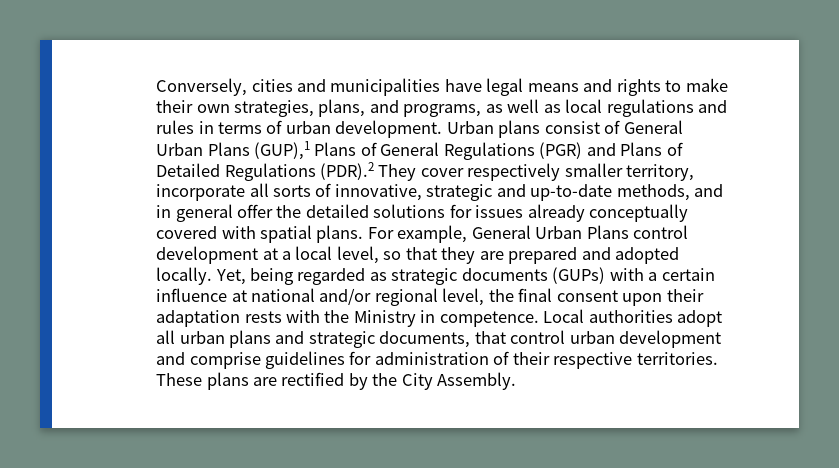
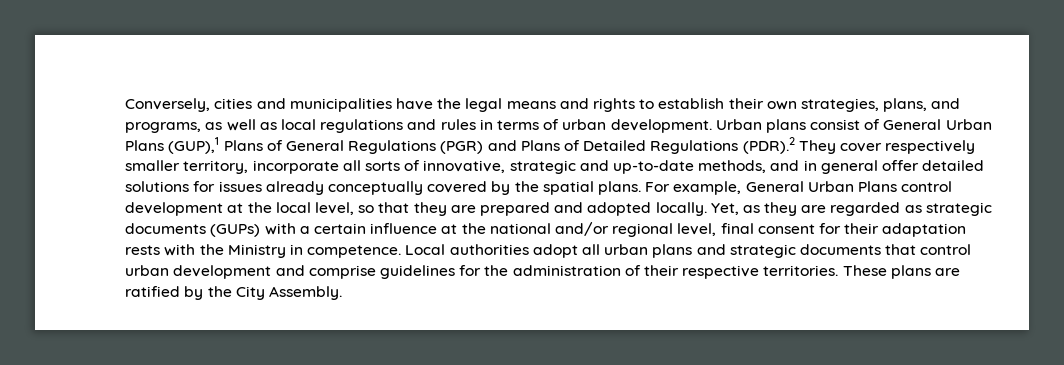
- Conversely, cities and municipalities have legal means and rights to make their own strategies, plans, and programs, as well as local regulations and rules in terms of urban development.
+ Conversely, cities and municipalities have the legal means and rights to establish their own strategies, plans, and programs, as well as local regulations and rules in terms of urban development.
- Urban plans consist of General Urban Plans (GUP),1 Plans of General Regulations (PGR) and Plans of Detailed Regulations (PDR).2 They cover respectively smaller territory, incorporate all sorts of innovative, strategic and up-to-date methods, and in general offer the detailed solutions for issues already conceptually covered with spatial plans.
+ Urban plans consist of General Urban Plans (GUP),1 Plans of General Regulations (PGR) and Plans of Detailed Regulations (PDR).2 They cover respectively smaller territory, incorporate all sorts of innovative, strategic and up-to-date methods, and in general offer detailed solutions for issues already conceptually covered by the spatial plans.
- For example, General Urban Plans control development at a local level, so that they are prepared and adopted locally.
+ For example, General Urban Plans control development at the local level, so that they are prepared and adopted locally.
- Yet, being regarded as strategic documents (GUPs) with a certain influence at national and/or regional level, the final consent upon their adaptation rests with the Ministry in competence.
+ Yet, as they are regarded as strategic documents (GUPs) with a certain influence at the national and/or regional level, final consent for their adaptation rests with the Ministry in competence.
- Local authorities adopt all urban plans and strategic documents, that control urban development and comprise guidelines for administration of their respective territories.
+ Local authorities adopt all urban plans and strategic documents that control urban development and comprise guidelines for the administration of their respective territories.
- These plans are rectified by the City Assembly.
+ These plans are ratified by the City Assembly.

